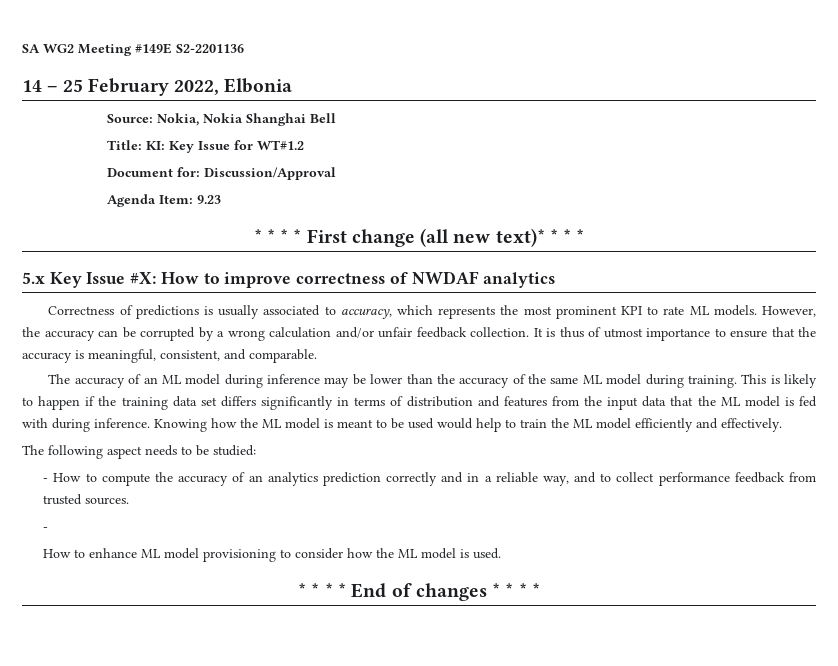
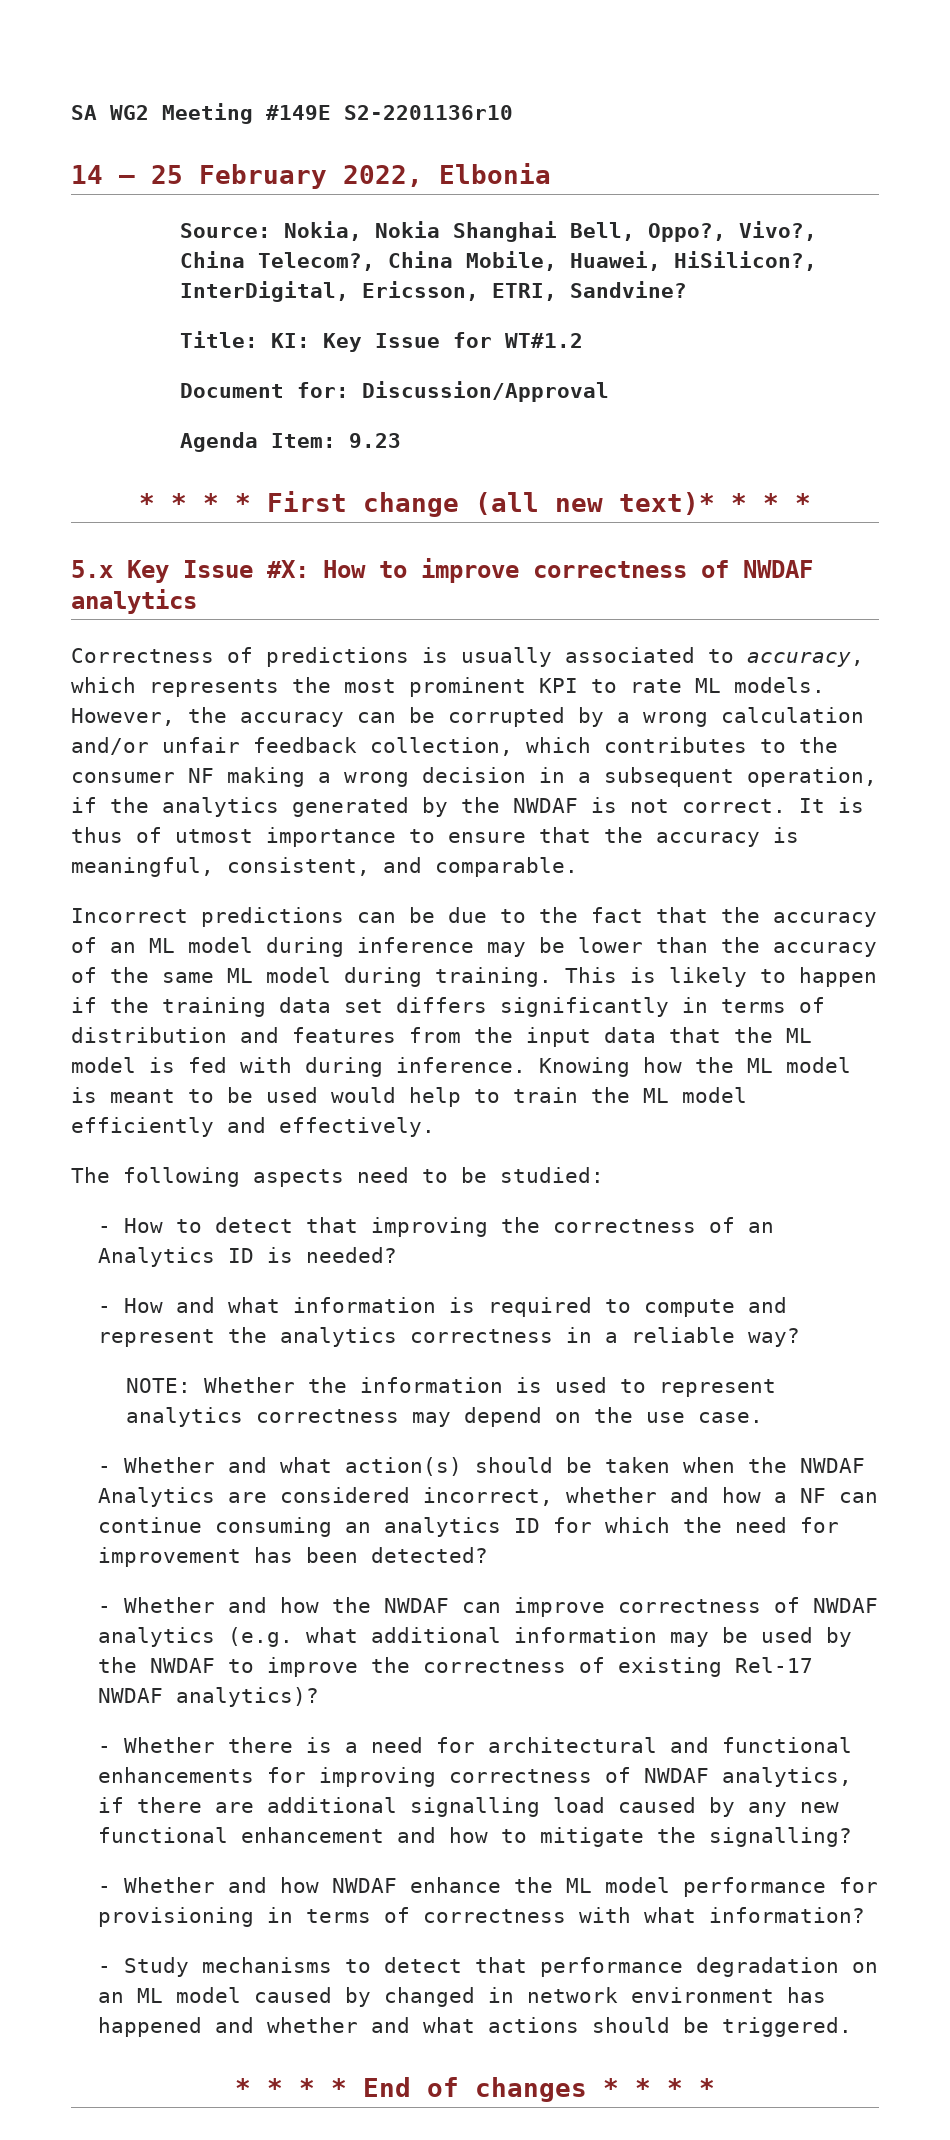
- SA WG2 Meeting #149E S2-2201136
+ SA WG2 Meeting #149E S2-2201136r10
- Source: Nokia, Nokia Shanghai Bell
+ Source: Nokia, Nokia Shanghai Bell, Oppo?, Vivo?, China Telecom?, China Mobile, Huawei, HiSilicon?, InterDigital, Ericsson, ETRI, Sandvine?
- However, the accuracy can be corrupted by a wrong calculation and/or unfair feedback collection.
+ However, the accuracy can be corrupted by a wrong calculation and/or unfair feedback collection, which contributes to the consumer NF making a wrong decision in a subsequent operation, if the analytics generated by the NWDAF is not correct.
- The accuracy of an ML model during inference may be lower than the accuracy of the same ML model during training.
+ Incorrect predictions can be due to the fact that the accuracy of an ML model during inference may be lower than the accuracy of the same ML model during training.
- The following aspect needs to be studied:
+ The following aspects need to be studied:
- - How to compute the accuracy of an analytics prediction correctly and in a reliable way, and to collect performance feedback from trusted sources.
- -
- How to enhance ML model provisioning to consider how the ML model is used.
+ - How to detect that improving the correctness of an Analytics ID is needed?
+ - How and what information is required to compute and represent the analytics correctness in a reliable way?
+ NOTE: Whether the information is used to represent analytics correctness may depend on the use case.
+ - Whether and what action(s) should be taken when the NWDAF Analytics are considered incorrect, whether and how a NF can continue consuming an analytics ID for which the need for improvement has been detected?
+ - Whether and how the NWDAF can improve correctness of NWDAF analytics (e.g. what additional information may be used by the NWDAF to improve the correctness of existing Rel-17 NWDAF analytics)?
+ - Whether there is a need for architectural and functional enhancements for improving correctness of NWDAF analytics, if there are additional signalling load caused by any new functional enhancement and how to mitigate the signalling?
+ - Whether and how NWDAF enhance the ML model performance for provisioning in terms of correctness with what information?
+ - Study mechanisms to detect that performance degradation on an ML model caused by changed in network environment has happened and whether and what actions should be triggered.

